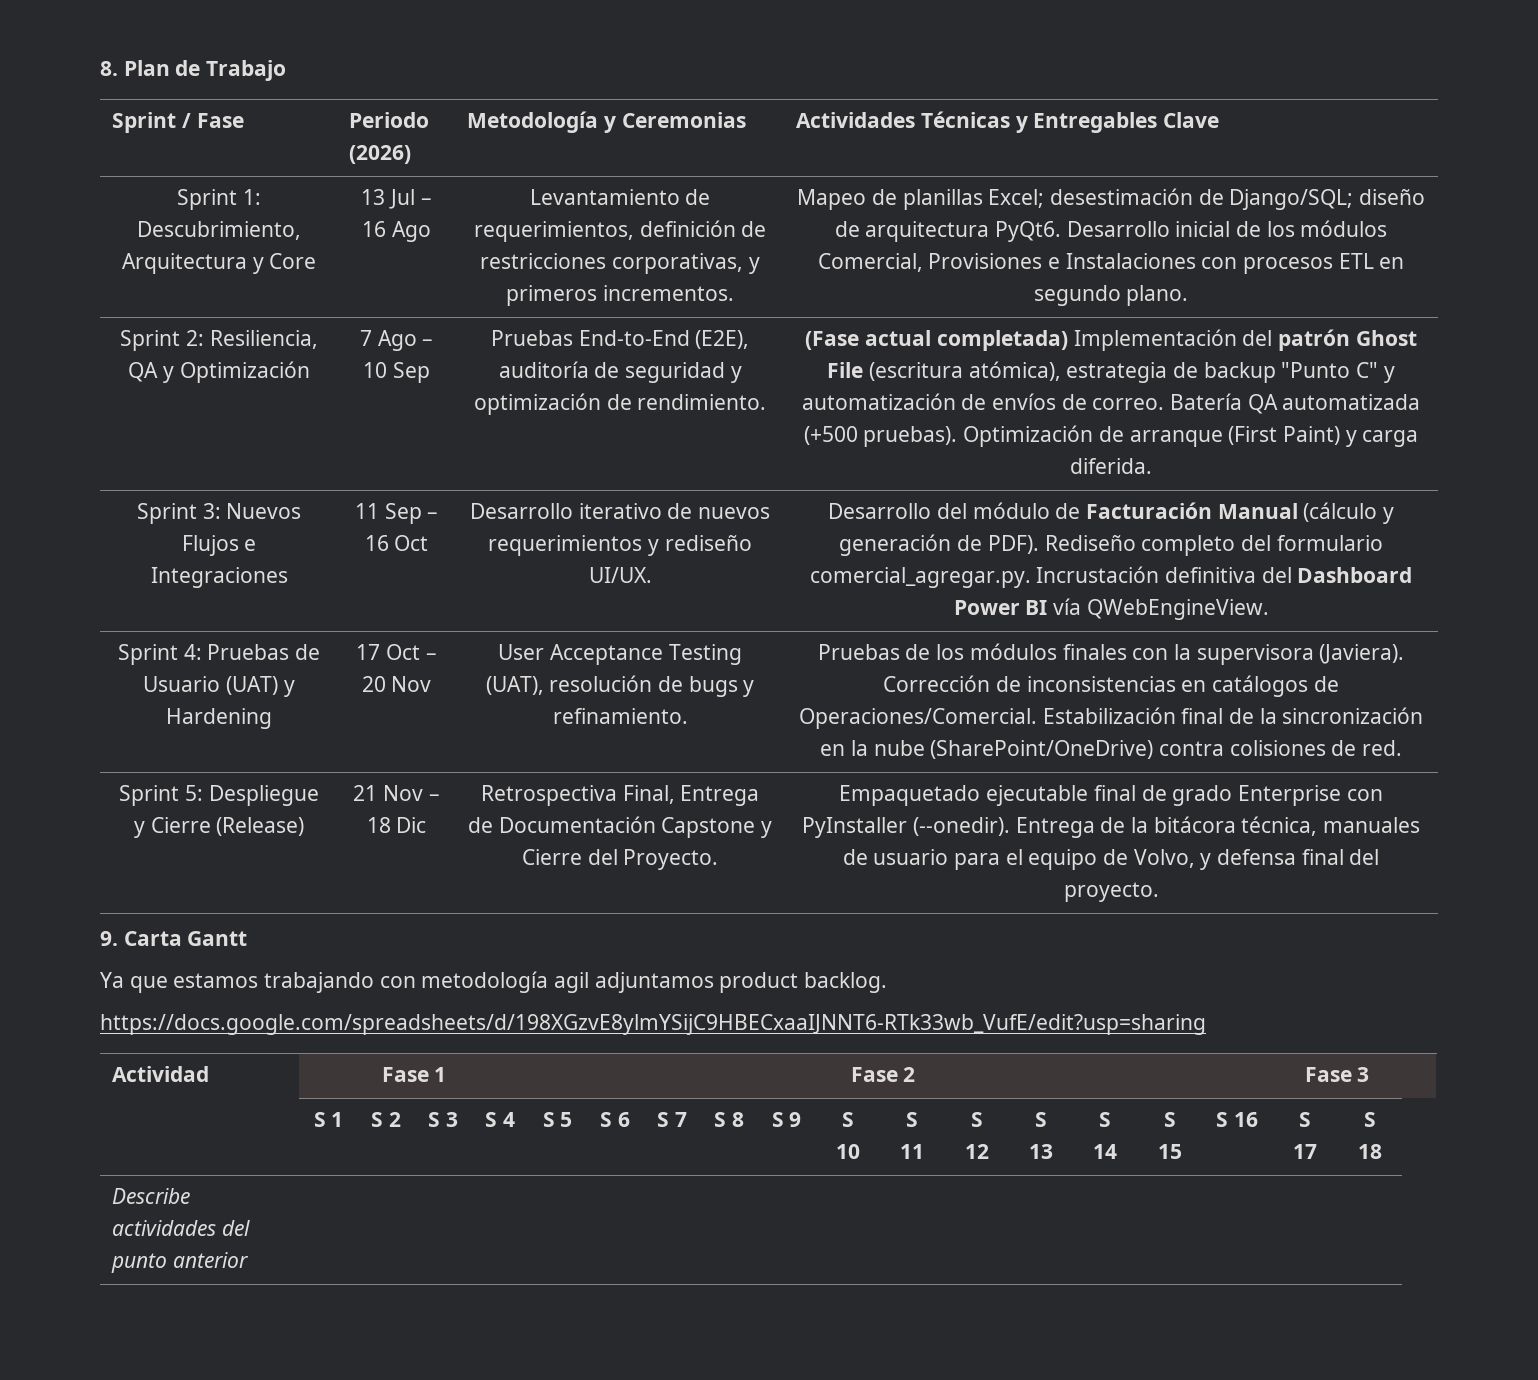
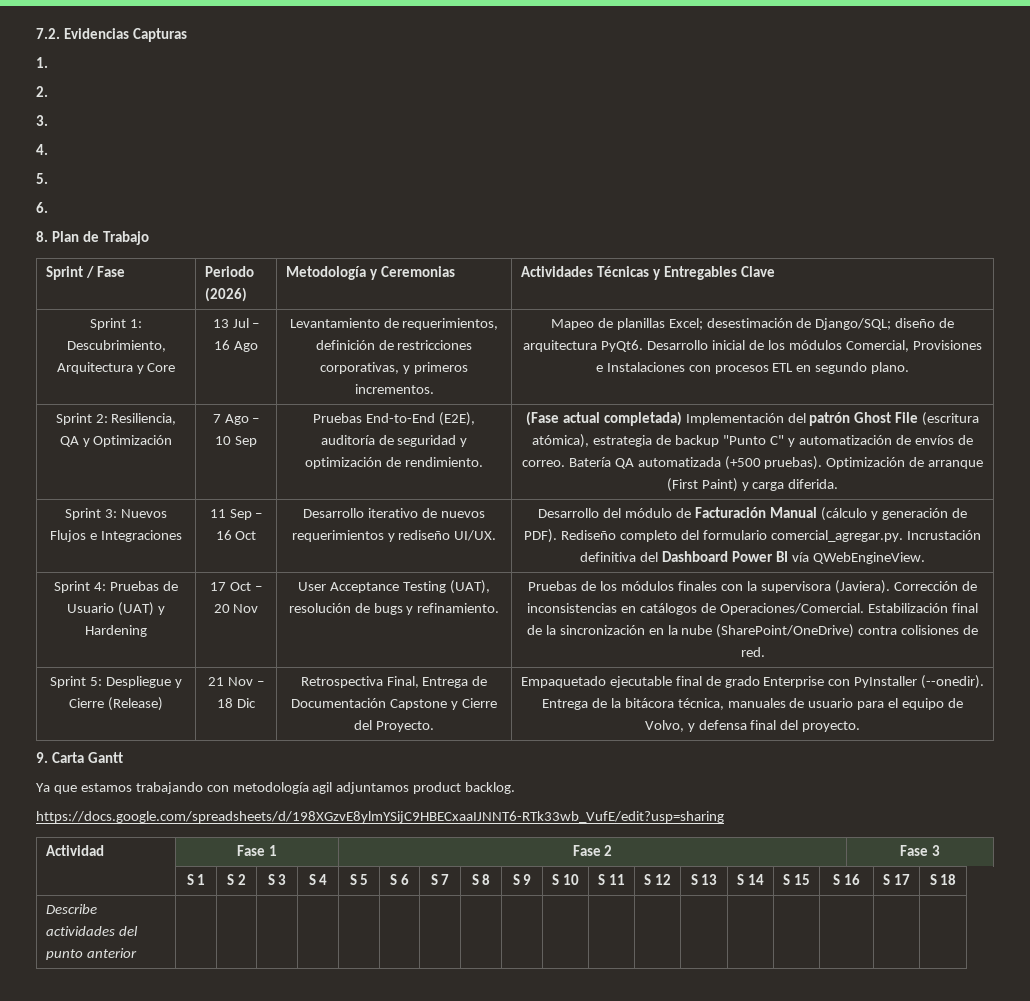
+ 7.2. Evidencias Capturas
+ 1.
+ 2.
+ 3.
+ 4.
+ 5.
+ 6.

